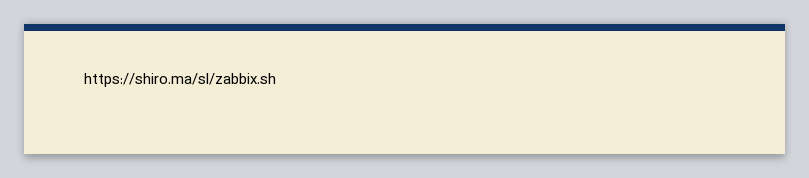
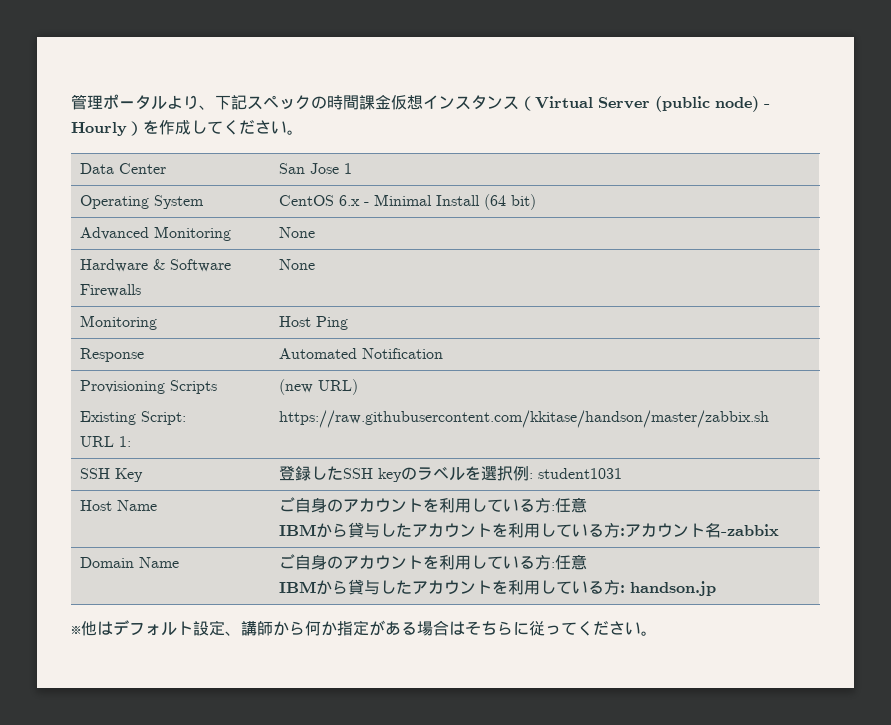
- https://shiro.ma/sl/zabbix.sh
+ 管理ポータルより、下記スペックの時間課金仮想インスタンス（Virtual Server (public node) - Hourly）を作成してください。
+ Data Center | San Jose 1
+ Operating System | CentOS 6.x - Minimal Install (64 bit)
+ Advanced Monitoring | None
+ Hardware & Software Firewalls | None
+ Monitoring | Host Ping
+ Response | Automated Notification
+ Provisioning Scripts
+ Existing Script:
+ URL 1: | (new URL)
+ https://raw.githubusercontent.com/kkitase/handson/master/zabbix.sh
+ SSH Key | 登録したSSH keyのラベルを選択例: student1031
+ Host Name | ご自身のアカウントを利用している方:任意
+ IBMから貸与したアカウントを利用している方:アカウント名-zabbix
+ Domain Name | ご自身のアカウントを利用している方:任意
+ IBMから貸与したアカウントを利用している方: handson.jp
+ ※他はデフォルト設定、講師から何か指定がある場合はそちらに従ってください。

